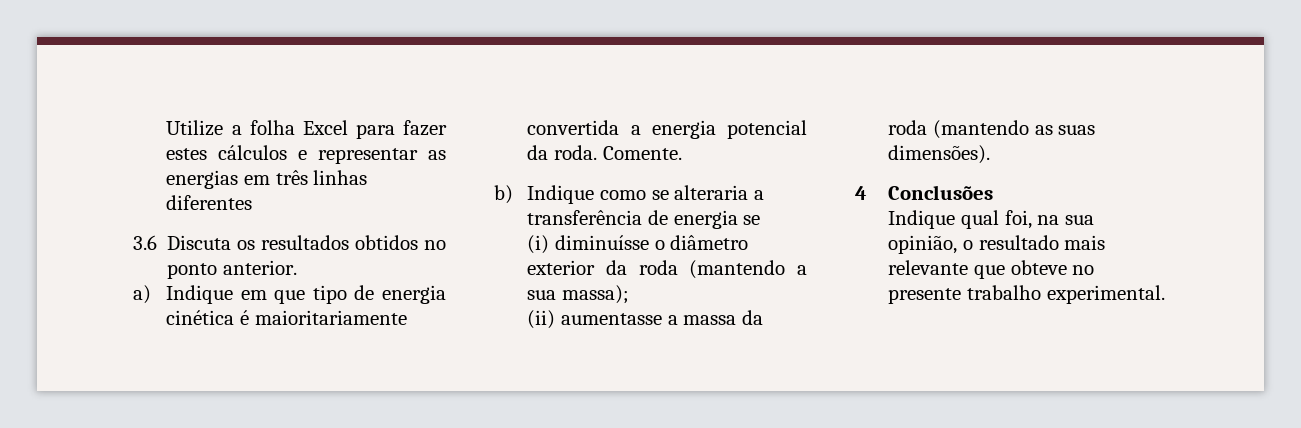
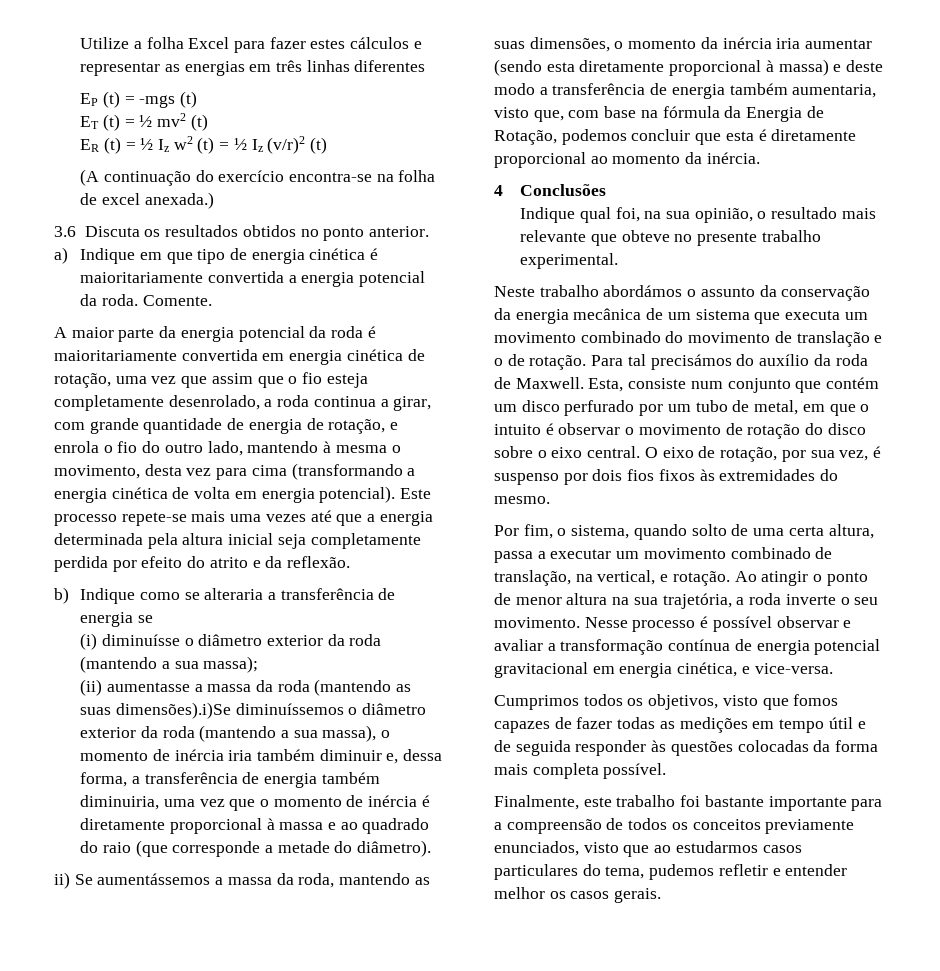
+ EP (t) = -mgs (t)
+ ET (t) = ½ mv2 (t)
+ ER (t) = ½ Iz w2 (t) = ½ Iz (v/r)2 (t)
+ (A continuação do exercício encontra-se na folha de excel anexada.)
+ A maior parte da energia potencial da roda é maioritariamente convertida em energia cinética de rotação, uma vez que assim que o fio esteja completamente desenrolado, a roda continua a girar, com grande quantidade de energia de rotação, e enrola o fio do outro lado, mantendo à mesma o movimento, desta vez para cima (transformando a energia cinética de volta em energia potencial). Este processo repete-se mais uma vezes até que a energia determinada pela altura inicial seja completamente perdida por efeito do atrito e da reflexão.
- (ii) aumentasse a massa da roda (mantendo as suas dimensões).
+ (ii) aumentasse a massa da roda (mantendo as suas dimensões).i)Se diminuíssemos o diâmetro exterior da roda (mantendo a sua massa), o momento de inércia iria também diminuir e, dessa forma, a transferência de energia também diminuiria, uma vez que o momento de inércia é diretamente proporcional à massa e ao quadrado do raio (que corresponde a metade do diâmetro).
+ ii) Se aumentássemos a massa da roda, mantendo as suas dimensões, o momento da inércia iria aumentar (sendo esta diretamente proporcional à massa) e deste modo a transferência de energia também aumentaria, visto que, com base na fórmula da Energia de Rotação, podemos concluir que esta é diretamente proporcional ao momento da inércia.
+ Neste trabalho abordámos o assunto da conservação da energia mecânica de um sistema que executa um movimento combinado do movimento de translação e o de rotação. Para tal precisámos do auxílio da roda de Maxwell. Esta, consiste num conjunto que contém um disco perfurado por um tubo de metal, em que o intuito é observar o movimento de rotação do disco sobre o eixo central. O eixo de rotação, por sua vez, é suspenso por dois fios fixos às extremidades do mesmo.
+ Por fim, o sistema, quando solto de uma certa altura, passa a executar um movimento combinado de translação, na vertical, e rotação. Ao atingir o ponto de menor altura na sua trajetória, a roda inverte o seu movimento. Nesse processo é possível observar e avaliar a transformação contínua de energia potencial gravitacional em energia cinética, e vice-versa.
+ Cumprimos todos os objetivos, visto que fomos capazes de fazer todas as medições em tempo útil e de seguida responder às questões colocadas da forma mais completa possível.
+ Finalmente, este trabalho foi bastante importante para a compreensão de todos os conceitos previamente enunciados, visto que ao estudarmos casos particulares do tema, pudemos refletir e entender melhor os casos gerais.

